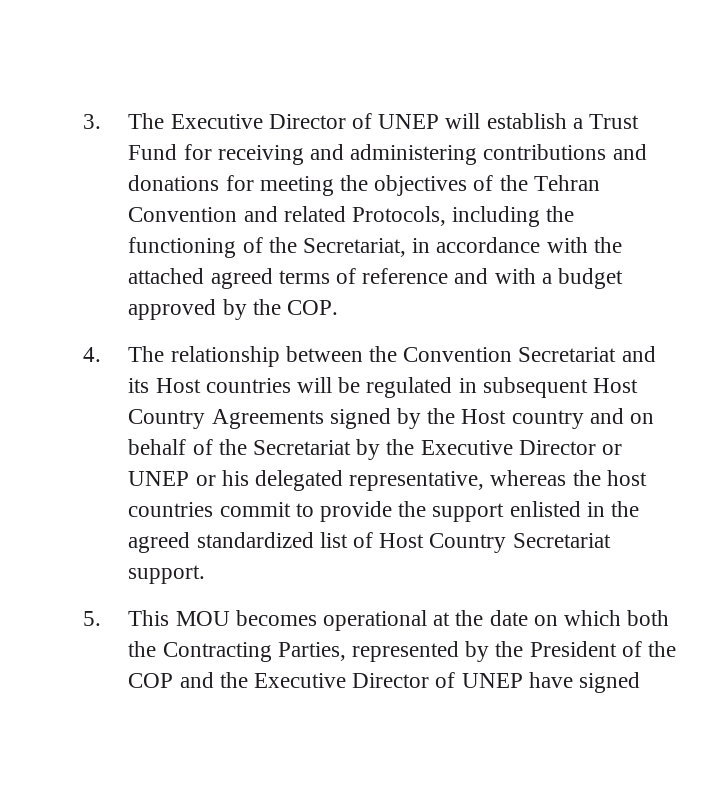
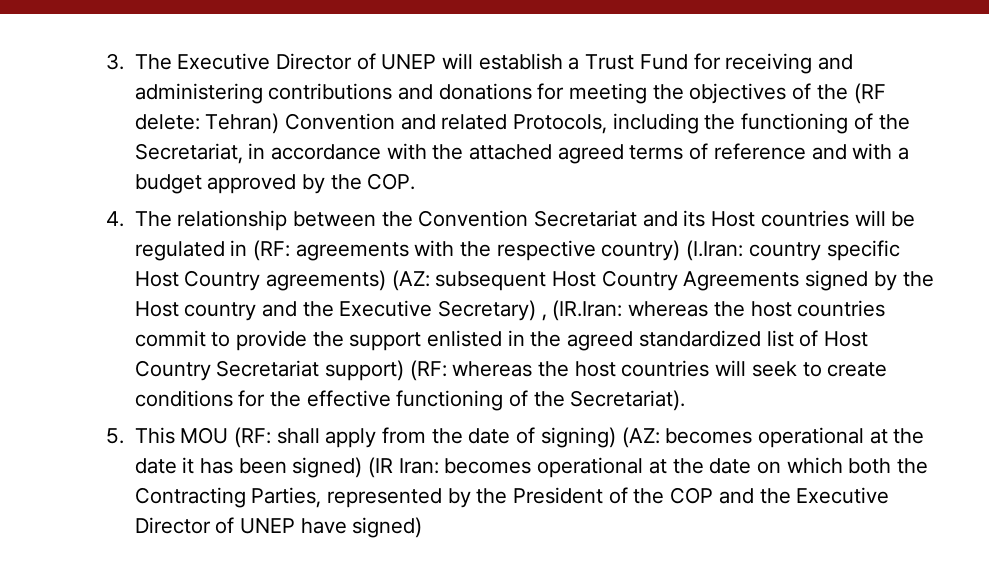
- 3. The Executive Director of UNEP will establish a Trust Fund for receiving and administering contributions and donations for meeting the objectives of the Tehran Convention and related Protocols, including the functioning of the Secretariat, in accordance with the attached agreed terms of reference and with a budget approved by the COP.
+ 3. The Executive Director of UNEP will establish a Trust Fund for receiving and administering contributions and donations for meeting the objectives of the (RF delete: Tehran) Convention and related Protocols, including the functioning of the Secretariat, in accordance with the attached agreed terms of reference and with a budget approved by the COP.
- 4. The relationship between the Convention Secretariat and its Host countries will be regulated in subsequent Host Country Agreements signed by the Host country and on behalf of the Secretariat by the Executive Director or UNEP or his delegated representative, whereas the host countries commit to provide the support enlisted in the agreed standardized list of Host Country Secretariat support.
- 5. This MOU becomes operational at the date on which both the Contracting Parties, represented by the President of the COP and the Executive Director of UNEP have signed
+ 4. The relationship between the Convention Secretariat and its Host countries will be regulated in (RF: agreements with the respective country) (I.Iran: country specific Host Country agreements) (AZ: subsequent Host Country Agreements signed by the Host country and the Executive Secretary) , (IR.Iran: whereas the host countries commit to provide the support enlisted in the agreed standardized list of Host Country Secretariat support) (RF: whereas the host countries will seek to create conditions for the effective functioning of the Secretariat).
+ 5. This MOU (RF: shall apply from the date of signing) (AZ: becomes operational at the date it has been signed) (IR Iran: becomes operational at the date on which both the Contracting Parties, represented by the President of the COP and the Executive Director of UNEP have signed)

